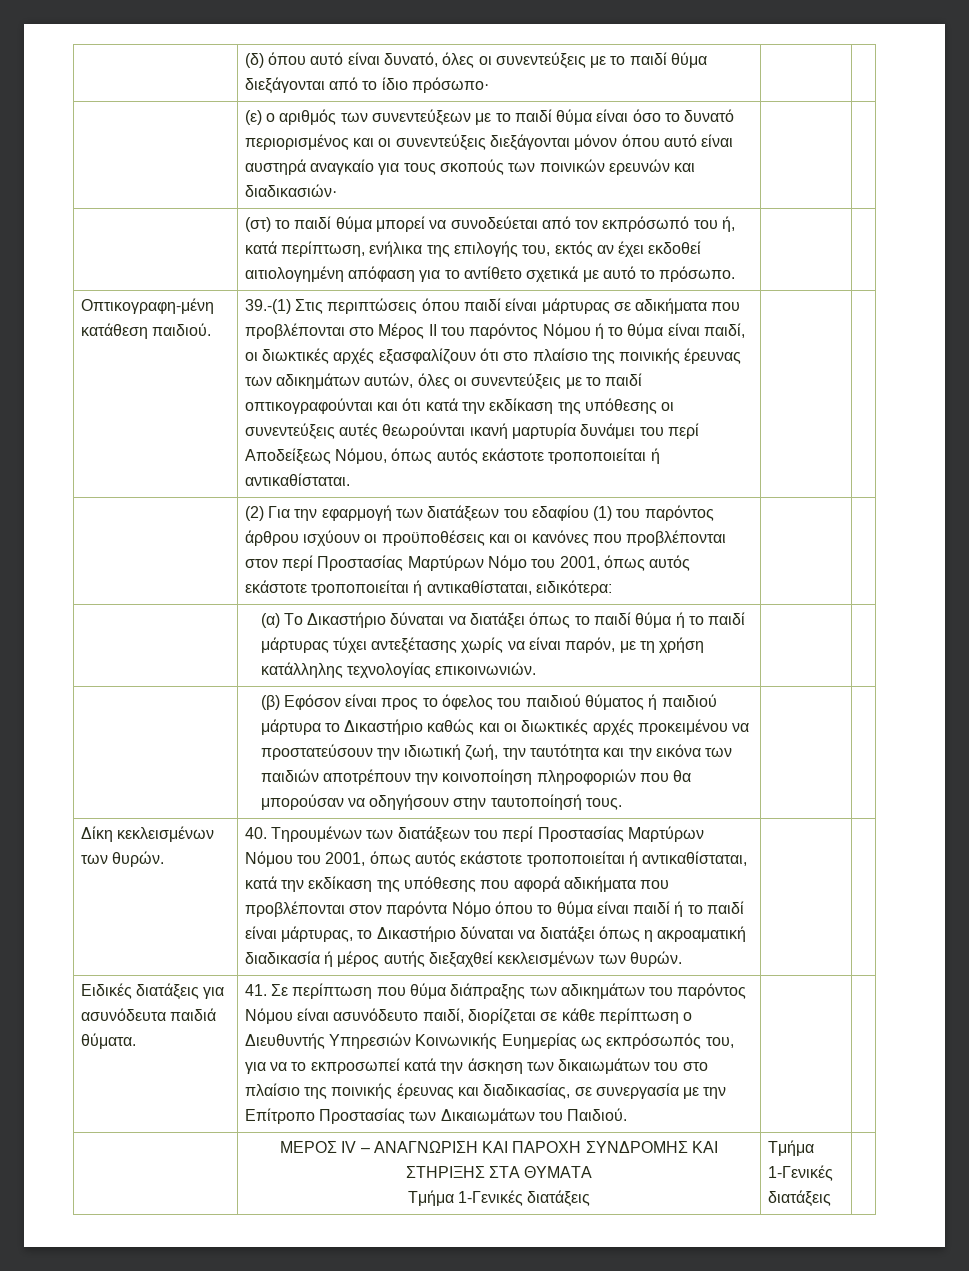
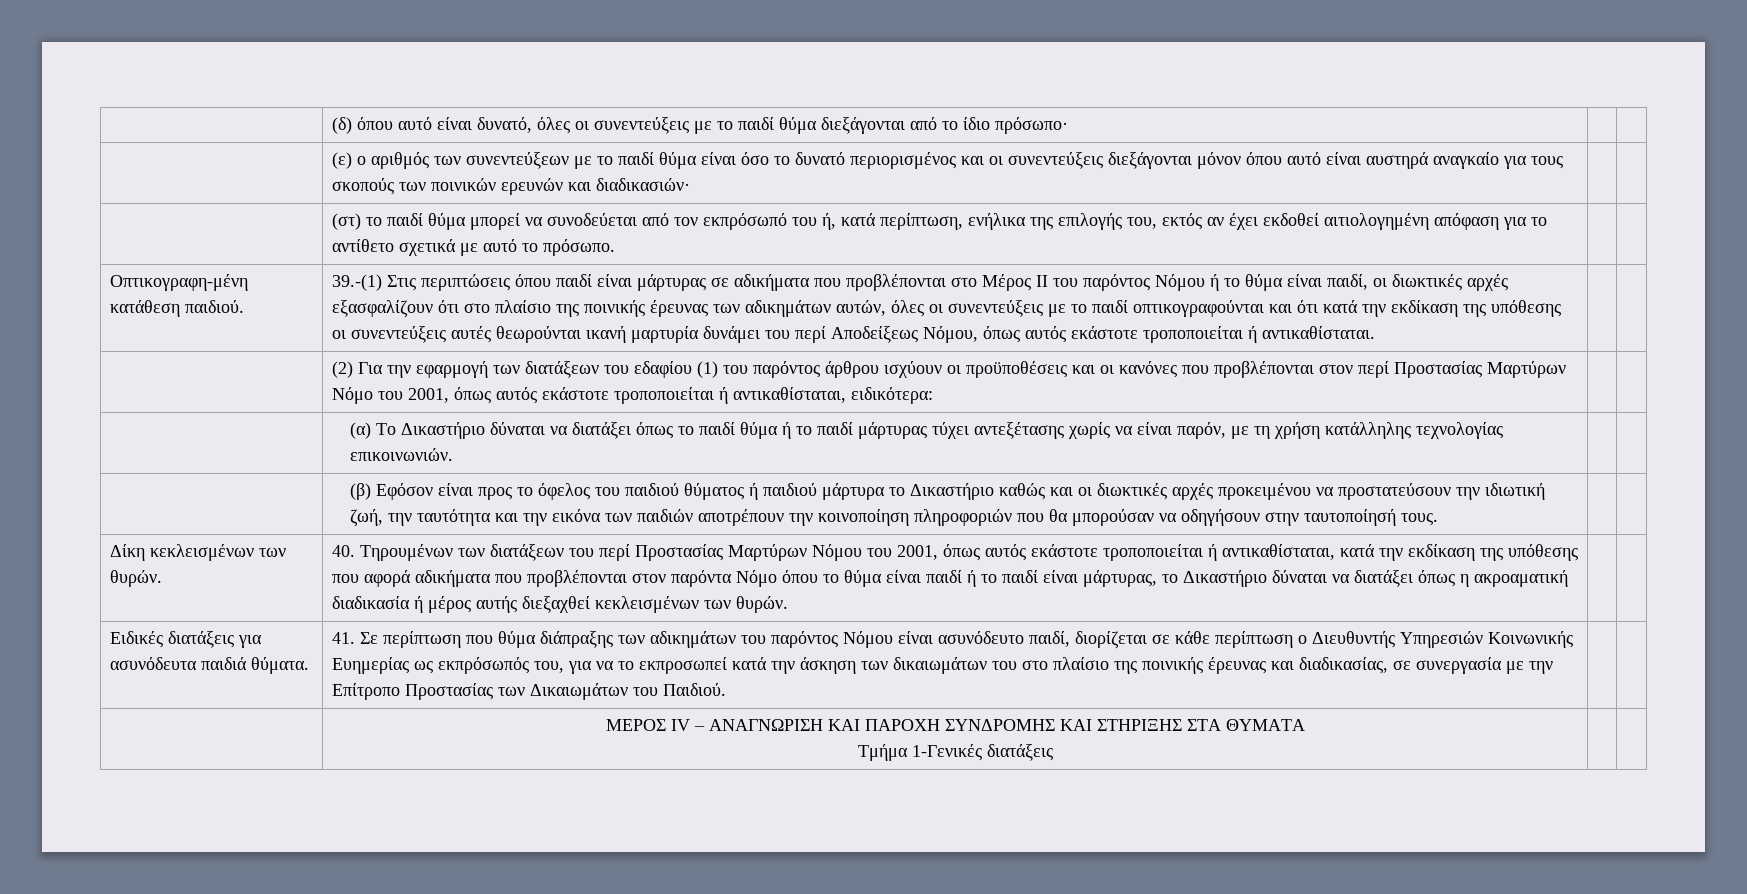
  | ΜΕΡΟΣ ΙV – ΑΝΑΓΝΩΡΙΣΗ ΚΑΙ ΠΑΡΟΧΗ ΣΥΝΔΡΟΜΗΣ ΚΑΙ ΣΤΗΡΙΞΗΣ ΣΤΑ ΘΥΜΑΤΑ
- Τμήμα 1-Γενικές διατάξεις | Τμήμα 1-Γενικές διατάξεις |
+ Τμήμα 1-Γενικές διατάξεις | |

